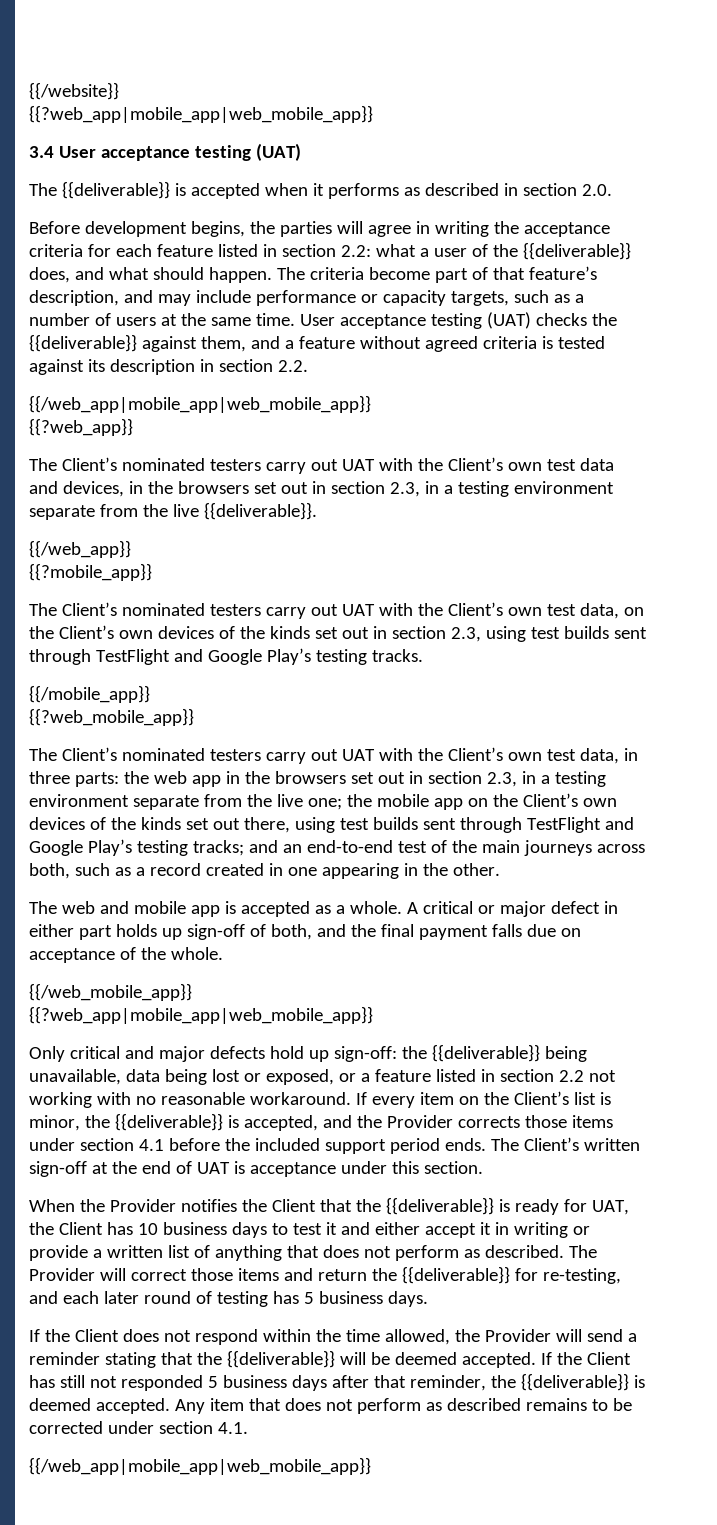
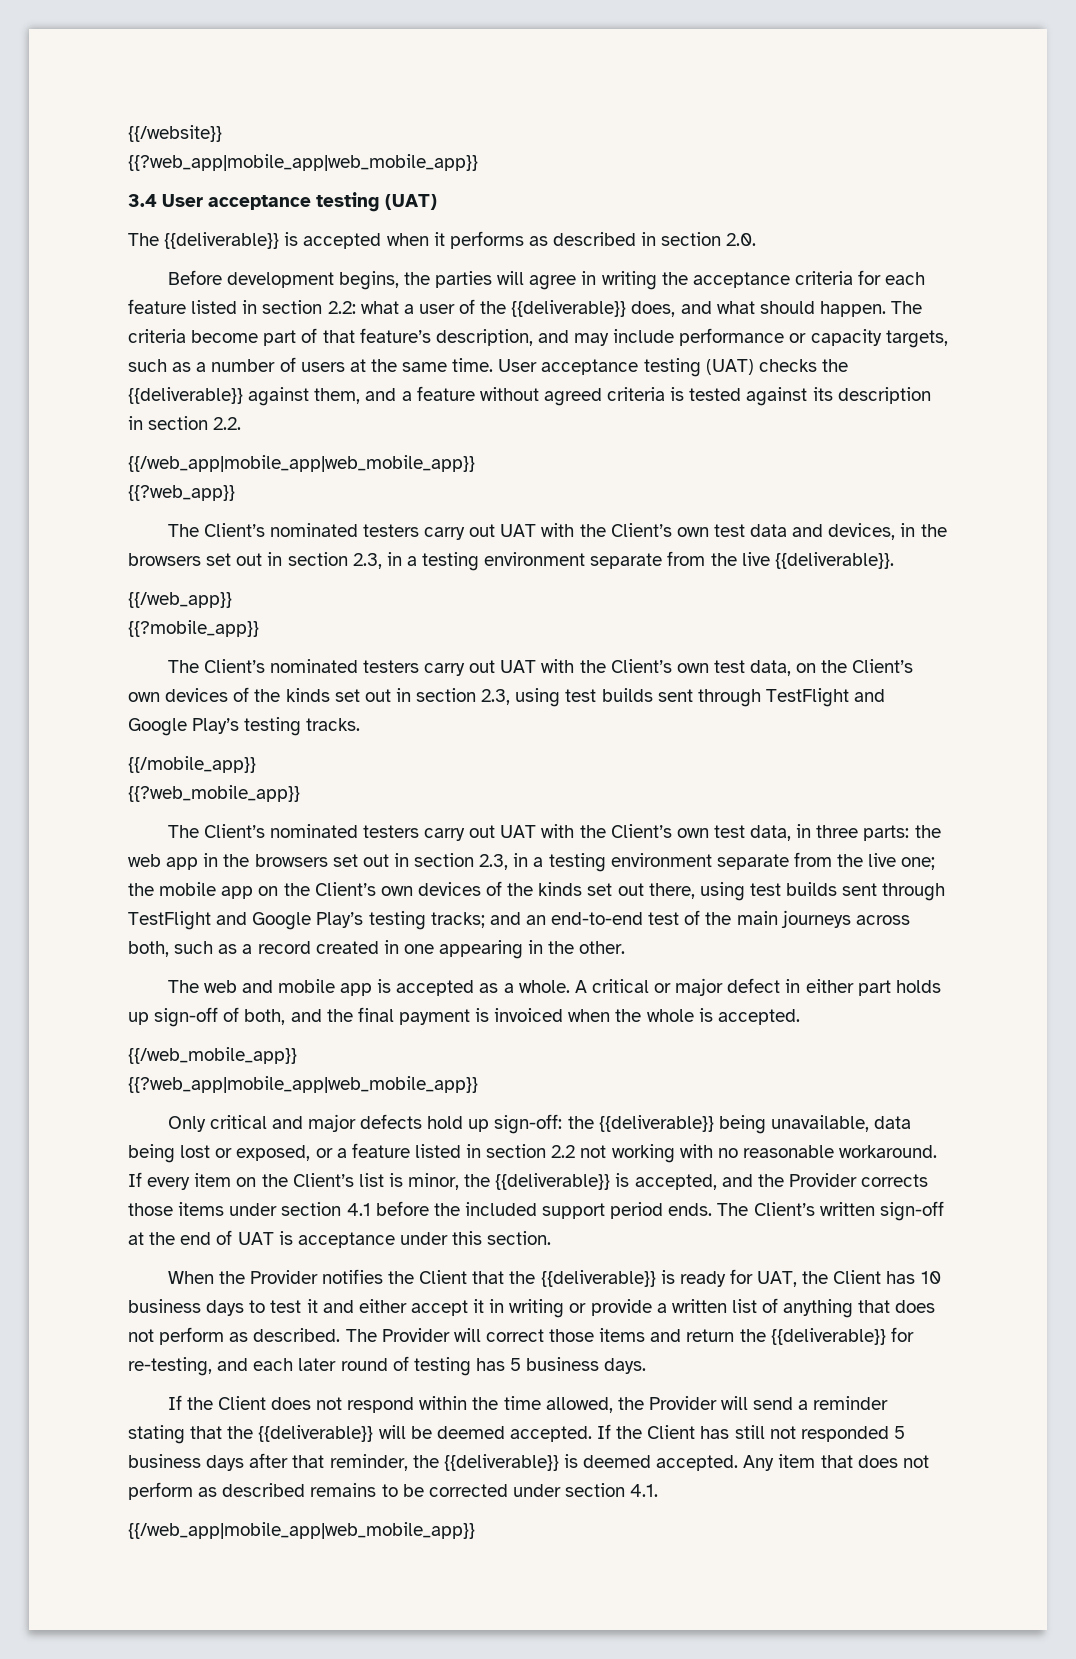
- A critical or major defect in either part holds up sign-off of both, and the final payment falls due on acceptance of the whole.
+ A critical or major defect in either part holds up sign-off of both, and the final payment is invoiced when the whole is accepted.

